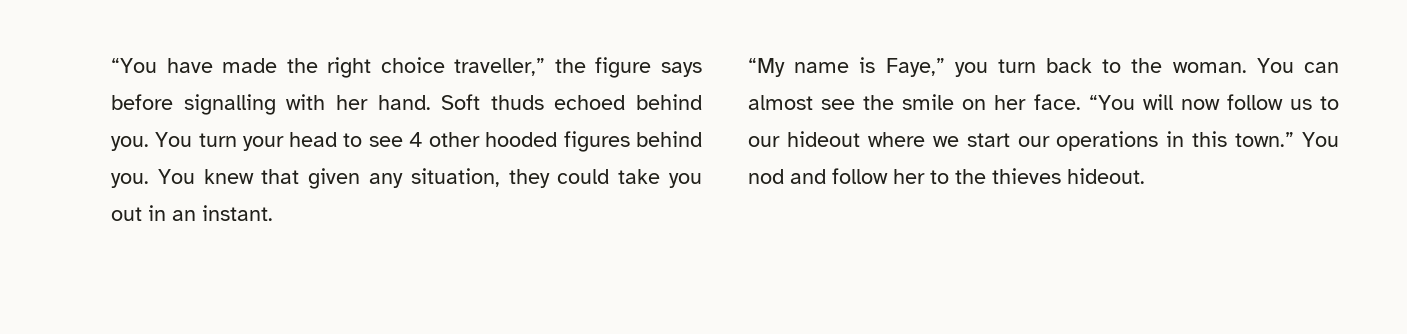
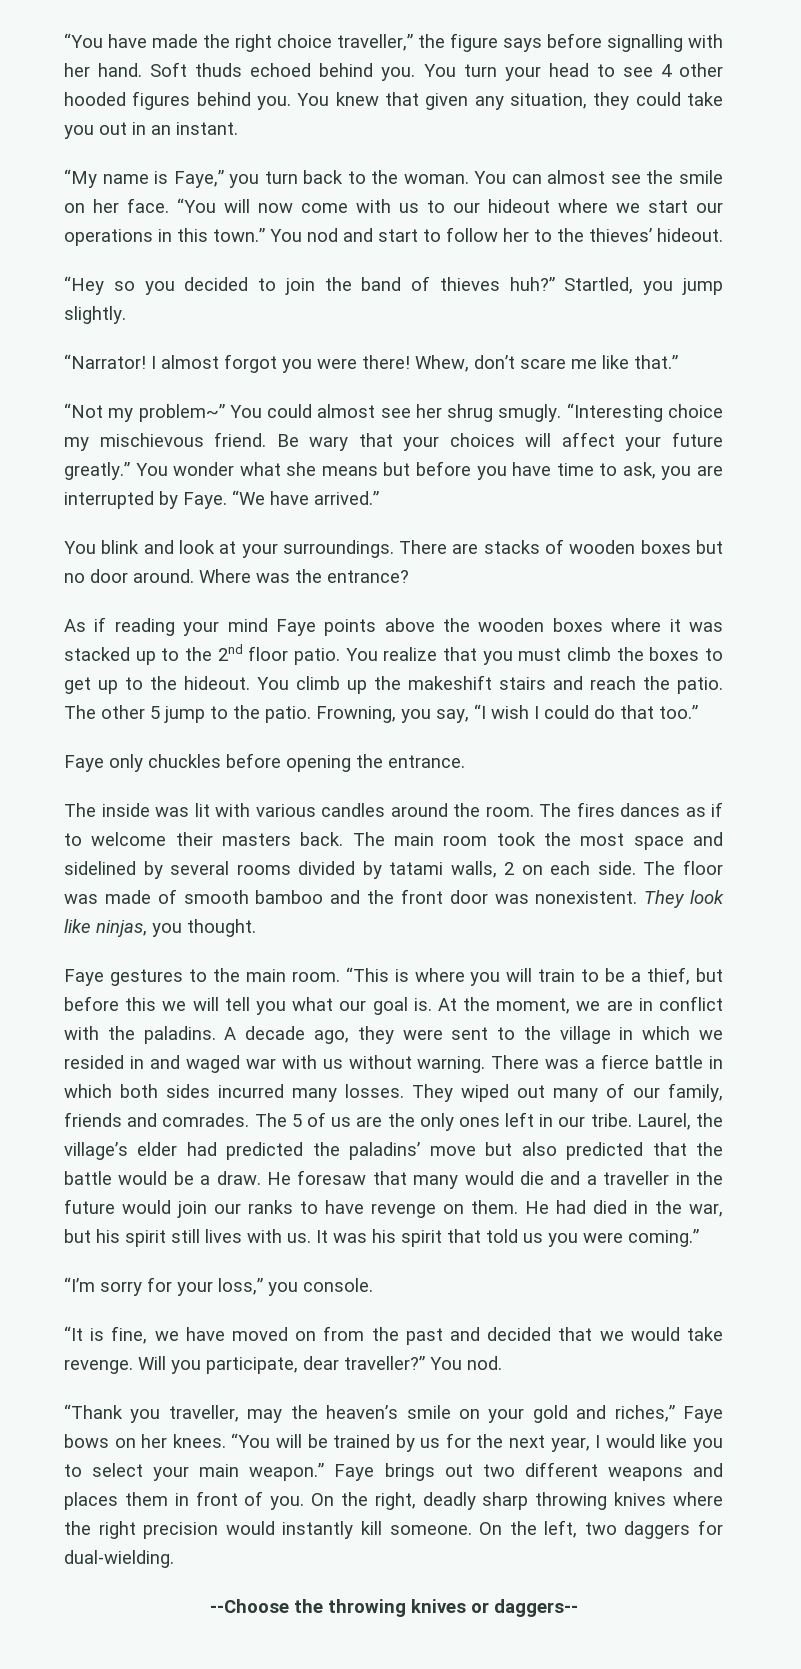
- “You will now follow us to our hideout where we start our operations in this town.”
+ “You will now come with us to our hideout where we start our operations in this town.”
- You nod and follow her to the thieves hideout.
+ You nod and start to follow her to the thieves’ hideout.
+ “Hey so you decided to join the band of thieves huh?” Startled, you jump slightly.
+ “Narrator! I almost forgot you were there! Whew, don’t scare me like that.”
+ “Not my problem~” You could almost see her shrug smugly. “Interesting choice my mischievous friend. Be wary that your choices will affect your future greatly.” You wonder what she means but before you have time to ask, you are interrupted by Faye. “We have arrived.”
+ You blink and look at your surroundings. There are stacks of wooden boxes but no door around. Where was the entrance?
+ As if reading your mind Faye points above the wooden boxes where it was stacked up to the 2nd floor patio. You realize that you must climb the boxes to get up to the hideout. You climb up the makeshift stairs and reach the patio. The other 5 jump to the patio. Frowning, you say, “I wish I could do that too.”
+ Faye only chuckles before opening the entrance.
+ The inside was lit with various candles around the room. The fires dances as if to welcome their masters back. The main room took the most space and sidelined by several rooms divided by tatami walls, 2 on each side. The floor was made of smooth bamboo and the front door was nonexistent. They look like ninjas, you thought.
+ Faye gestures to the main room. “This is where you will train to be a thief, but before this we will tell you what our goal is. At the moment, we are in conflict with the paladins. A decade ago, they were sent to the village in which we resided in and waged war with us without warning. There was a fierce battle in which both sides incurred many losses. They wiped out many of our family, friends and comrades. The 5 of us are the only ones left in our tribe. Laurel, the village’s elder had predicted the paladins’ move but also predicted that the battle would be a draw. He foresaw that many would die and a traveller in the future would join our ranks to have revenge on them. He had died in the war, but his spirit still lives with us. It was his spirit that told us you were coming.”
+ “I’m sorry for your loss,” you console.
+ “It is fine, we have moved on from the past and decided that we would take revenge. Will you participate, dear traveller?” You nod.
+ “Thank you traveller, may the heaven’s smile on your gold and riches,” Faye bows on her knees. “You will be trained by us for the next year, I would like you to select your main weapon.” Faye brings out two different weapons and places them in front of you. On the right, deadly sharp throwing knives where the right precision would instantly kill someone. On the left, two daggers for dual-wielding.
+ --Choose the throwing knives or daggers--

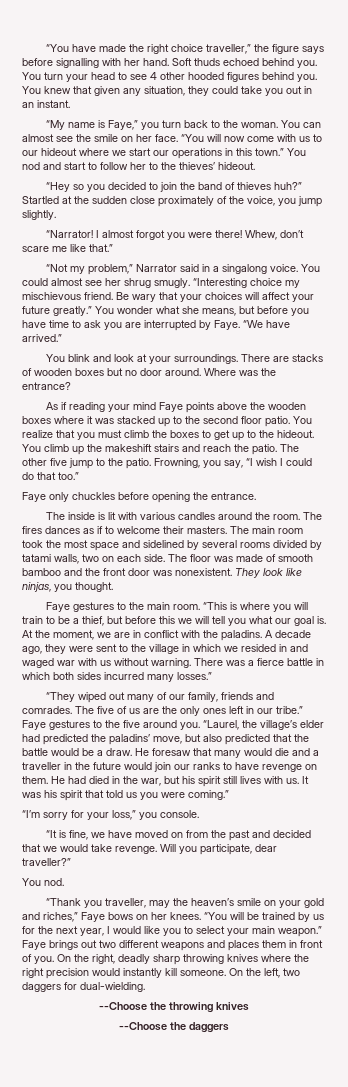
- Startled, you jump slightly.
+ Startled at the sudden close proximately of the voice, you jump slightly.
- “Not my problem~” You could almost see her shrug smugly.
+ “Not my problem,” Narrator said in a singalong voice. You could almost see her shrug smugly.
- You wonder what she means but before you have time to ask, you are interrupted by Faye.
+ You wonder what she means, but before you have time to ask you are interrupted by Faye.
- As if reading your mind Faye points above the wooden boxes where it was stacked up to the 2nd floor patio.
+ As if reading your mind Faye points above the wooden boxes where it was stacked up to the second floor patio.
- The other 5 jump to the patio.
+ The other five jump to the patio.
- The inside was lit with various candles around the room.
+ The inside is lit with various candles around the room.
- The fires dances as if to welcome their masters back.
+ The fires dances as if to welcome their masters.
- The main room took the most space and sidelined by several rooms divided by tatami walls, 2 on each side.
+ The main room took the most space and sidelined by several rooms divided by tatami walls, two on each side.
- There was a fierce battle in which both sides incurred many losses. They wiped out many of our family, friends and comrades.
+ There was a fierce battle in which both sides incurred many losses.”
+ “They wiped out many of our family, friends and comrades.
- The 5 of us are the only ones left in our tribe. Laurel, the village’s elder had predicted the paladins’ move but also predicted that the battle would be a draw.
+ The five of us are the only ones left in our tribe.” Faye gestures to the five around you. “Laurel, the village’s elder had predicted the paladins’ move, but also predicted that the battle would be a draw.
- Will you participate, dear traveller?” You nod.
+ Will you participate, dear traveller?”
+ You nod.
- --Choose the throwing knives or daggers--
+ --Choose the throwing knives
+ --Choose the daggers

